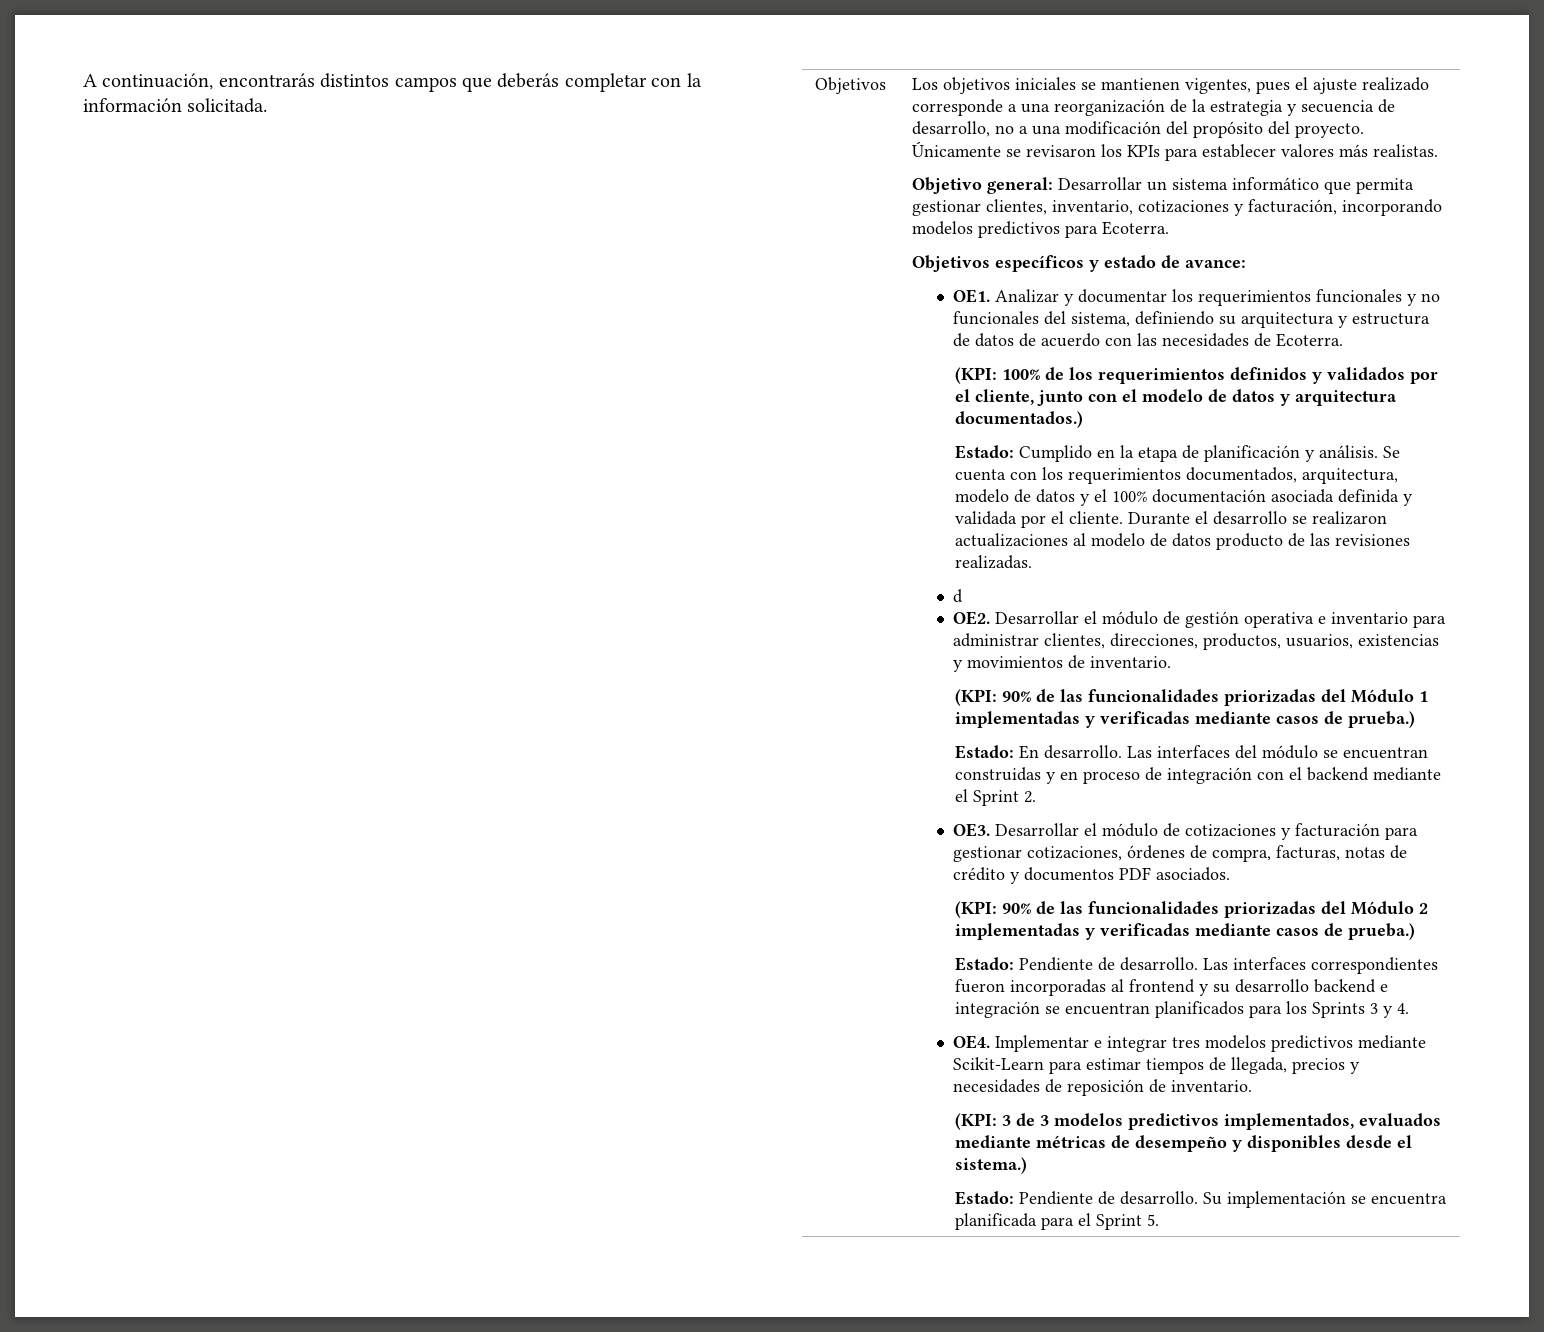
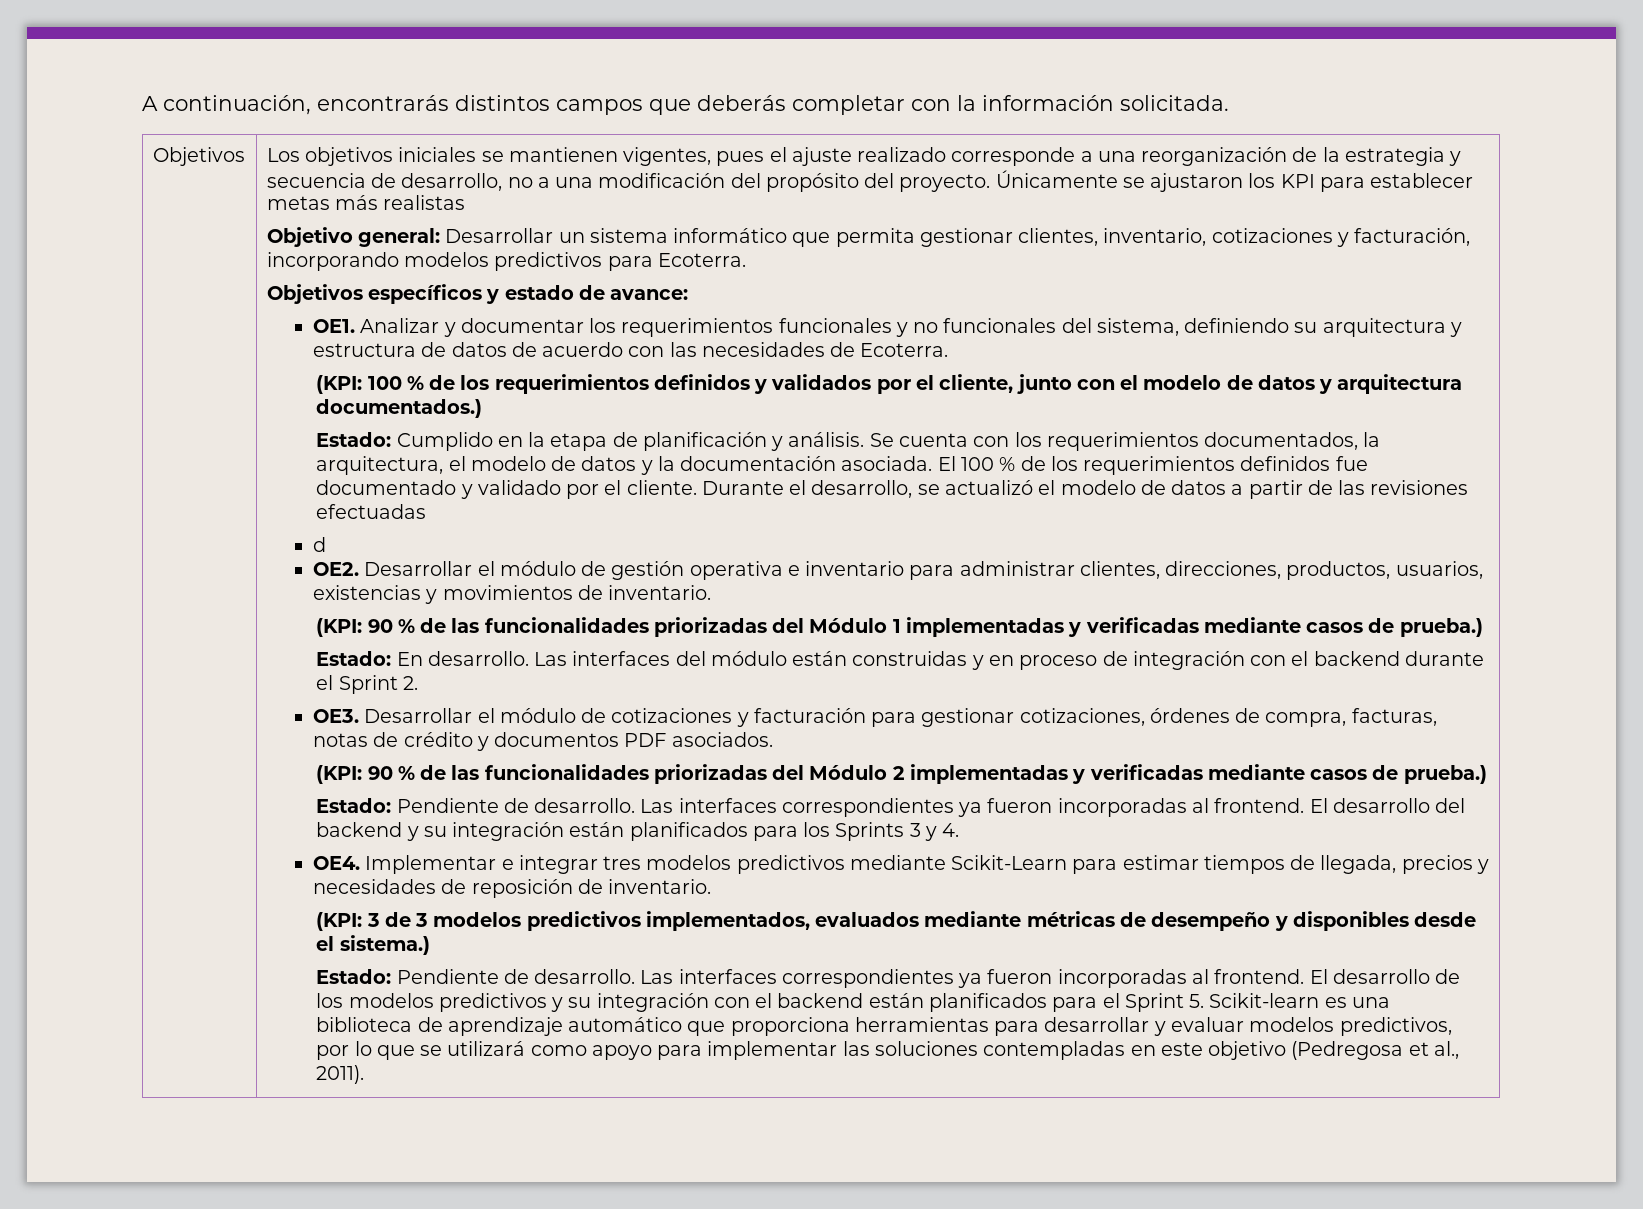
- Únicamente se revisaron los KPIs para establecer valores más realistas.
+ Únicamente se ajustaron los KPI para establecer metas más realistas
- (KPI: 100% de los requerimientos definidos y validados por el cliente, junto con el modelo de datos y arquitectura documentados.)
+ (KPI: 100 % de los requerimientos definidos y validados por el cliente, junto con el modelo de datos y arquitectura documentados.)
- Se cuenta con los requerimientos documentados, arquitectura, modelo de datos y el 100% documentación asociada definida y validada por el cliente.
+ Se cuenta con los requerimientos documentados, la arquitectura, el modelo de datos y la documentación asociada. El 100 % de los requerimientos definidos fue documentado y validado por el cliente.
- Durante el desarrollo se realizaron actualizaciones al modelo de datos producto de las revisiones realizadas.
+ Durante el desarrollo, se actualizó el modelo de datos a partir de las revisiones efectuadas
- (KPI: 90% de las funcionalidades priorizadas del Módulo 1 implementadas y verificadas mediante casos de prueba.)
+ (KPI: 90 % de las funcionalidades priorizadas del Módulo 1 implementadas y verificadas mediante casos de prueba.)
- Las interfaces del módulo se encuentran construidas y en proceso de integración con el backend mediante el Sprint 2.
+ Las interfaces del módulo están construidas y en proceso de integración con el backend durante el Sprint 2.
- (KPI: 90% de las funcionalidades priorizadas del Módulo 2 implementadas y verificadas mediante casos de prueba.)
+ (KPI: 90 % de las funcionalidades priorizadas del Módulo 2 implementadas y verificadas mediante casos de prueba.)
- Las interfaces correspondientes fueron incorporadas al frontend y su desarrollo backend e integración se encuentran planificados para los Sprints 3 y 4.
+ Las interfaces correspondientes ya fueron incorporadas al frontend. El desarrollo del backend y su integración están planificados para los Sprints 3 y 4.
- Su implementación se encuentra planificada para el Sprint 5.
+ Las interfaces correspondientes ya fueron incorporadas al frontend. El desarrollo de los modelos predictivos y su integración con el backend están planificados para el Sprint 5. Scikit-learn es una biblioteca de aprendizaje automático que proporciona herramientas para desarrollar y evaluar modelos predictivos, por lo que se utilizará como apoyo para implementar las soluciones contempladas en este objetivo (Pedregosa et al., 2011).

